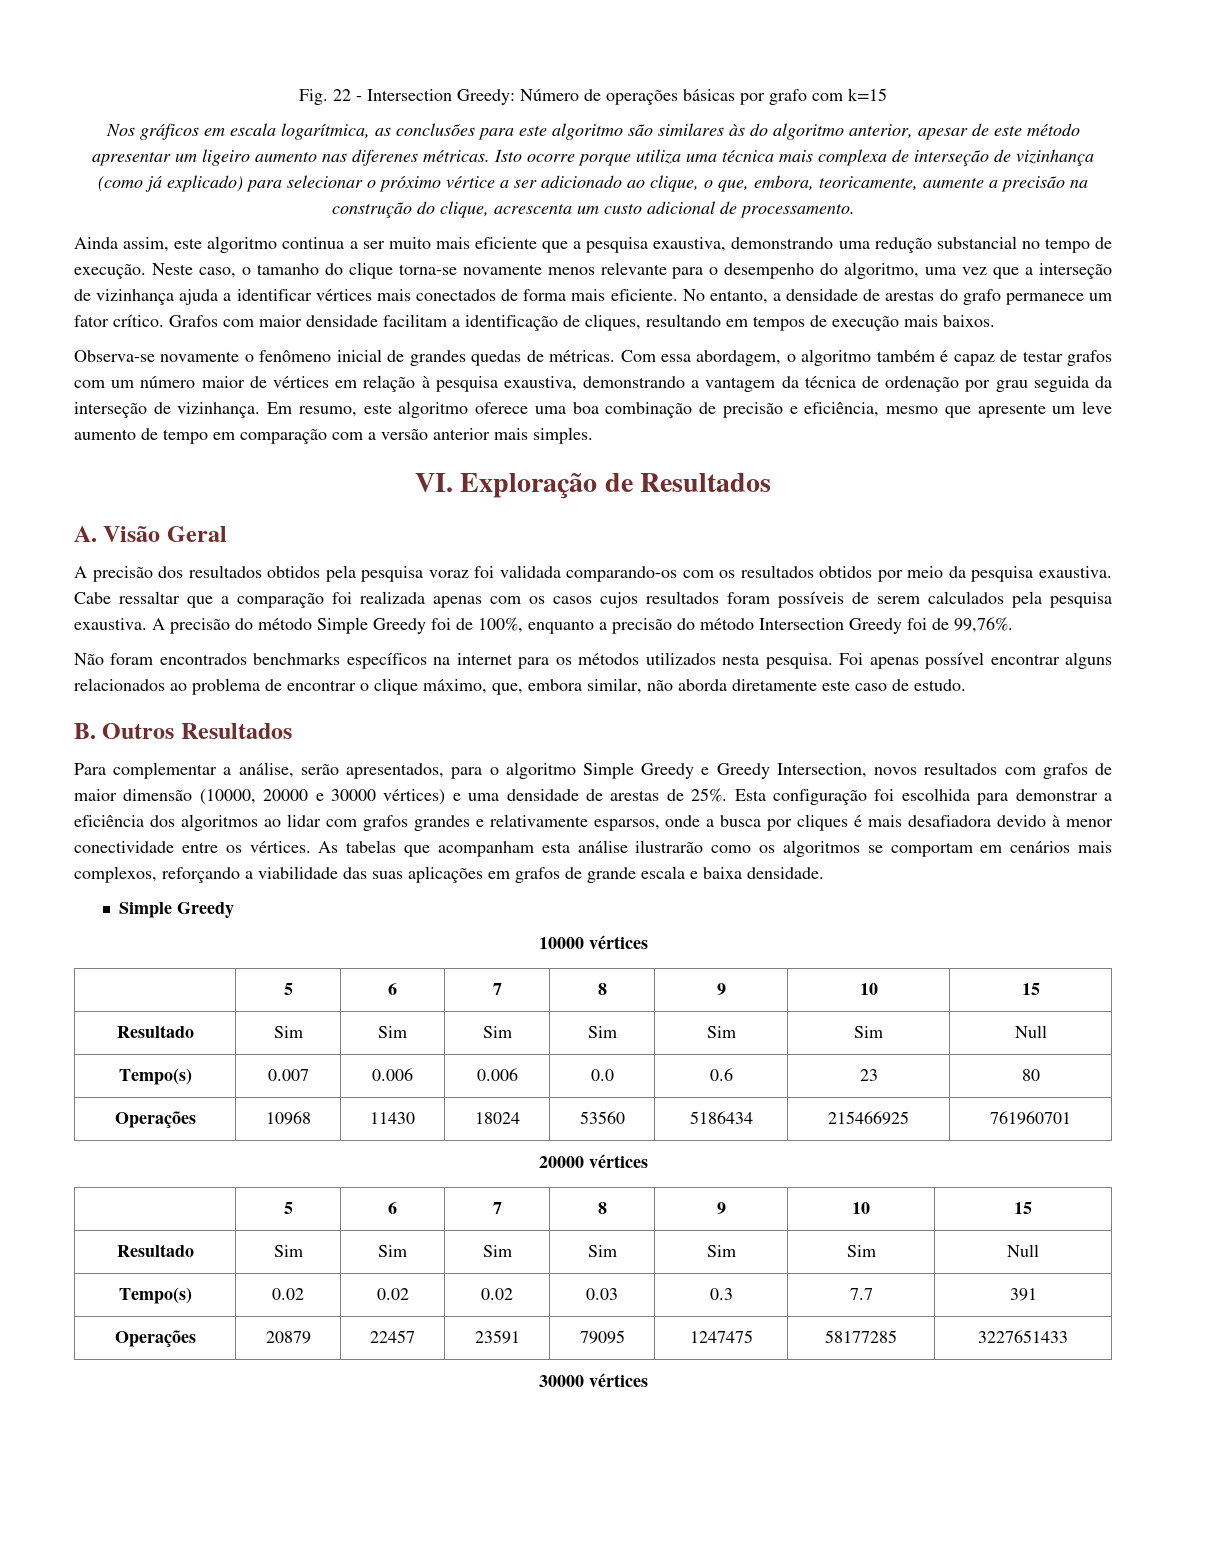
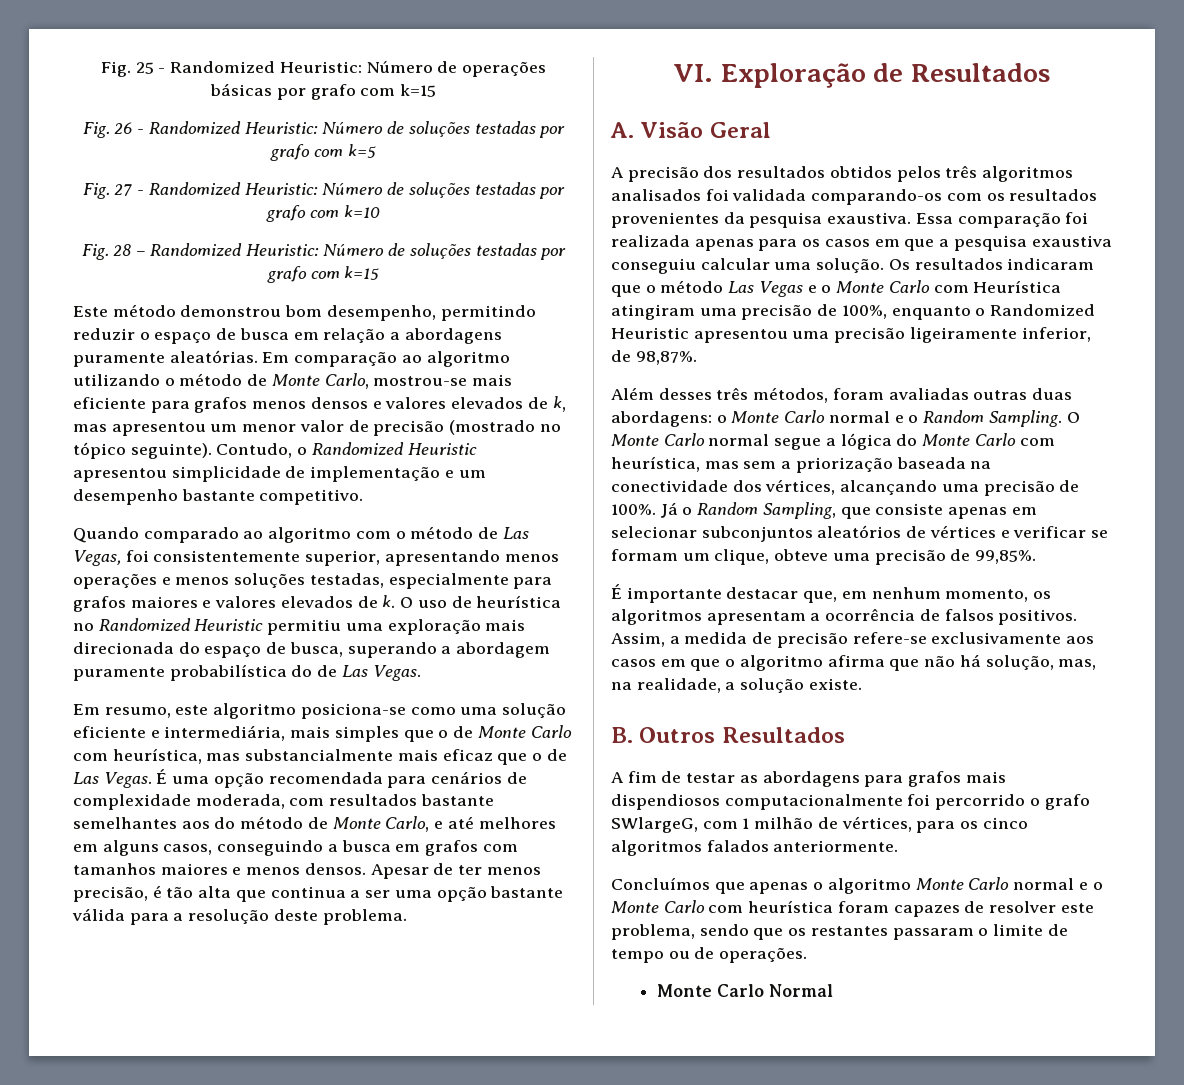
- Fig. 22 - Intersection Greedy: Número de operações básicas por grafo com k=15
+ Fig. 25 - Randomized Heuristic: Número de operações básicas por grafo com k=15
- Nos gráficos em escala logarítmica, as conclusões para este algoritmo são similares às do algoritmo anterior, apesar de este método apresentar um ligeiro aumento nas diferenes métricas. Isto ocorre porque utiliza uma técnica mais complexa de interseção de vizinhança (como já explicado) para selecionar o próximo vértice a ser adicionado ao clique, o que, embora, teoricamente, aumente a precisão na construção do clique, acrescenta um custo adicional de processamento.
- Ainda assim, este algoritmo continua a ser muito mais eficiente que a pesquisa exaustiva, demonstrando uma redução substancial no tempo de execução. Neste caso, o tamanho do clique torna-se novamente menos relevante para o desempenho do algoritmo, uma vez que a interseção de vizinhança ajuda a identificar vértices mais conectados de forma mais eficiente. No entanto, a densidade de arestas do grafo permanece um fator crítico. Grafos com maior densidade facilitam a identificação de cliques, resultando em tempos de execução mais baixos.
- Observa-se novamente o fenômeno inicial de grandes quedas de métricas. Com essa abordagem, o algoritmo também é capaz de testar grafos com um número maior de vértices em relação à pesquisa exaustiva, demonstrando a vantagem da técnica de ordenação por grau seguida da interseção de vizinhança. Em resumo, este algoritmo oferece uma boa combinação de precisão e eficiência, mesmo que apresente um leve aumento de tempo em comparação com a versão anterior mais simples.
+ Fig. 26 - Randomized Heuristic: Número de soluções testadas por grafo com k=5
+ Fig. 27 - Randomized Heuristic: Número de soluções testadas por grafo com k=10
+ Fig. 28 – Randomized Heuristic: Número de soluções testadas por grafo com k=15
+ Este método demonstrou bom desempenho, permitindo reduzir o espaço de busca em relação a abordagens puramente aleatórias. Em comparação ao algoritmo utilizando o método de Monte Carlo, mostrou-se mais eficiente para grafos menos densos e valores elevados de k, mas apresentou um menor valor de precisão (mostrado no tópico seguinte). Contudo, o Randomized Heuristic apresentou simplicidade de implementação e um desempenho bastante competitivo.
+ Quando comparado ao algoritmo com o método de Las Vegas, foi consistentemente superior, apresentando menos operações e menos soluções testadas, especialmente para grafos maiores e valores elevados de k. O uso de heurística no Randomized Heuristic permitiu uma exploração mais direcionada do espaço de busca, superando a abordagem puramente probabilística do de Las Vegas.
+ Em resumo, este algoritmo posiciona-se como uma solução eficiente e intermediária, mais simples que o de Monte Carlo com heurística, mas substancialmente mais eficaz que o de Las Vegas. É uma opção recomendada para cenários de complexidade moderada, com resultados bastante semelhantes aos do método de Monte Carlo, e até melhores em alguns casos, conseguindo a busca em grafos com tamanhos maiores e menos densos. Apesar de ter menos precisão, é tão alta que continua a ser uma opção bastante válida para a resolução deste problema.
- A precisão dos resultados obtidos pela pesquisa voraz foi validada comparando-os com os resultados obtidos por meio da pesquisa exaustiva. Cabe ressaltar que a comparação foi realizada apenas com os casos cujos resultados foram possíveis de serem calculados pela pesquisa exaustiva. A precisão do método Simple Greedy foi de 100%, enquanto a precisão do método Intersection Greedy foi de 99,76%.
- Não foram encontrados benchmarks específicos na internet para os métodos utilizados nesta pesquisa. Foi apenas possível encontrar alguns relacionados ao problema de encontrar o clique máximo, que, embora similar, não aborda diretamente este caso de estudo.
+ A precisão dos resultados obtidos pelos três algoritmos analisados foi validada comparando-os com os resultados provenientes da pesquisa exaustiva. Essa comparação foi realizada apenas para os casos em que a pesquisa exaustiva conseguiu calcular uma solução. Os resultados indicaram que o método Las Vegas e o Monte Carlo com Heurística atingiram uma precisão de 100%, enquanto o Randomized Heuristic apresentou uma precisão ligeiramente inferior, de 98,87%.
+ Além desses três métodos, foram avaliadas outras duas abordagens: o Monte Carlo normal e o Random Sampling. O Monte Carlo normal segue a lógica do Monte Carlo com heurística, mas sem a priorização baseada na conectividade dos vértices, alcançando uma precisão de 100%. Já o Random Sampling, que consiste apenas em selecionar subconjuntos aleatórios de vértices e verificar se formam um clique, obteve uma precisão de 99,85%.
+ É importante destacar que, em nenhum momento, os algoritmos apresentam a ocorrência de falsos positivos. Assim, a medida de precisão refere-se exclusivamente aos casos em que o algoritmo afirma que não há solução, mas, na realidade, a solução existe.
  B. Outros Resultados
- Para complementar a análise, serão apresentados, para o algoritmo Simple Greedy e Greedy Intersection, novos resultados com grafos de maior dimensão (10000, 20000 e 30000 vértices) e uma densidade de arestas de 25%. Esta configuração foi escolhida para demonstrar a eficiência dos algoritmos ao lidar com grafos grandes e relativamente esparsos, onde a busca por cliques é mais desafiadora devido à menor conectividade entre os vértices. As tabelas que acompanham esta análise ilustrarão como os algoritmos se comportam em cenários mais complexos, reforçando a viabilidade das suas aplicações em grafos de grande escala e baixa densidade.
- Simple Greedy
- 10000 vértices
- | 5 | 6 | 7 | 8 | 9 | 10 | 15
- Resultado | Sim | Sim | Sim | Sim | Sim | Sim | Null
- Tempo(s) | 0.007 | 0.006 | 0.006 | 0.0 | 0.6 | 23 | 80
- Operações | 10968 | 11430 | 18024 | 53560 | 5186434 | 215466925 | 761960701
- 20000 vértices
- | 5 | 6 | 7 | 8 | 9 | 10 | 15
- Resultado | Sim | Sim | Sim | Sim | Sim | Sim | Null
- Tempo(s) | 0.02 | 0.02 | 0.02 | 0.03 | 0.3 | 7.7 | 391
- Operações | 20879 | 22457 | 23591 | 79095 | 1247475 | 58177285 | 3227651433
- 30000 vértices
+ A fim de testar as abordagens para grafos mais dispendiosos computacionalmente foi percorrido o grafo SWlargeG, com 1 milhão de vértices, para os cinco algoritmos falados anteriormente.
+ Concluímos que apenas o algoritmo Monte Carlo normal e o Monte Carlo com heurística foram capazes de resolver este problema, sendo que os restantes passaram o limite de tempo ou de operações.
+ Monte Carlo Normal

